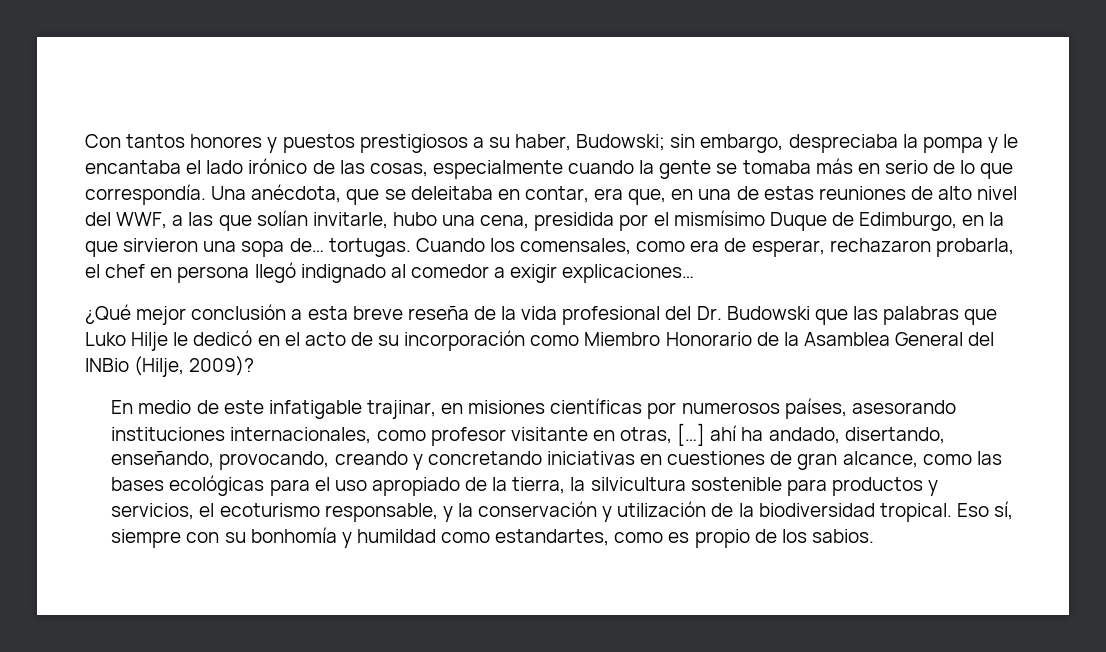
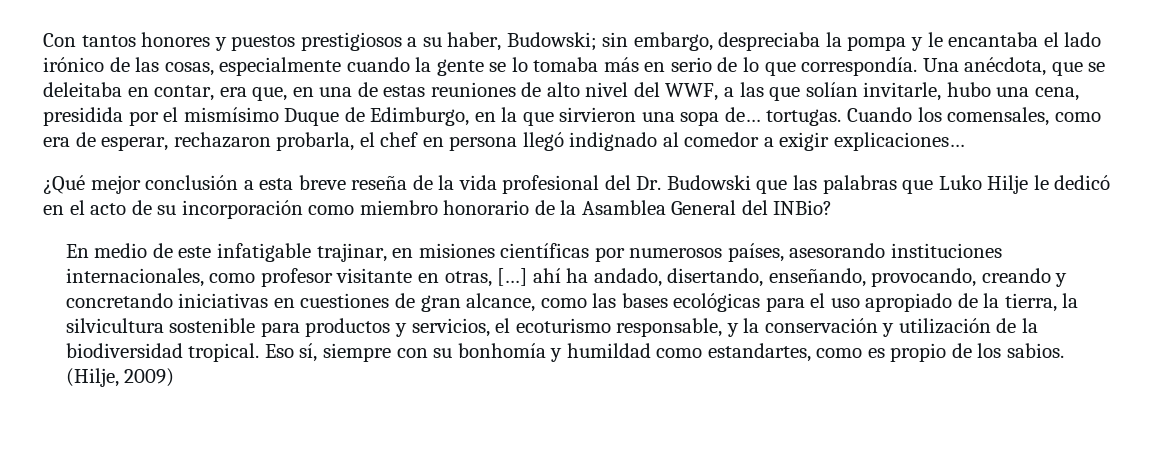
- Con tantos honores y puestos prestigiosos a su haber, Budowski; sin embargo, despreciaba la pompa y le encantaba el lado irónico de las cosas, especialmente cuando la gente se tomaba más en serio de lo que correspondía.
+ Con tantos honores y puestos prestigiosos a su haber, Budowski; sin embargo, despreciaba la pompa y le encantaba el lado irónico de las cosas, especialmente cuando la gente se lo tomaba más en serio de lo que correspondía.
- ¿Qué mejor conclusión a esta breve reseña de la vida profesional del Dr. Budowski que las palabras que Luko Hilje le dedicó en el acto de su incorporación como Miembro Honorario de la Asamblea General del INBio (Hilje, 2009)?
+ ¿Qué mejor conclusión a esta breve reseña de la vida profesional del Dr. Budowski que las palabras que Luko Hilje le dedicó en el acto de su incorporación como miembro honorario de la Asamblea General del INBio?
+ (Hilje, 2009)

